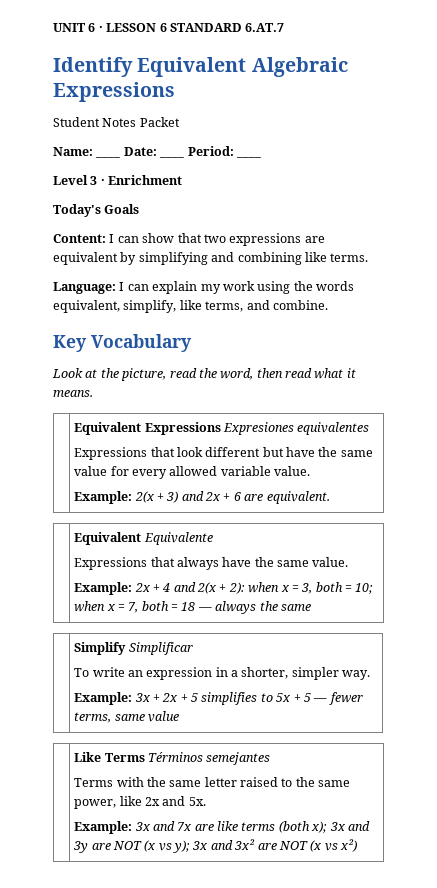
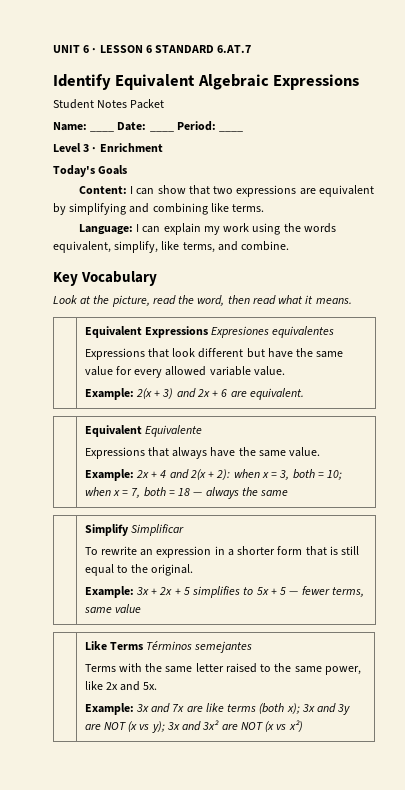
  | Simplify Simplificar
- To write an expression in a shorter, simpler way.
+ To rewrite an expression in a shorter form that is still equal to the original.

